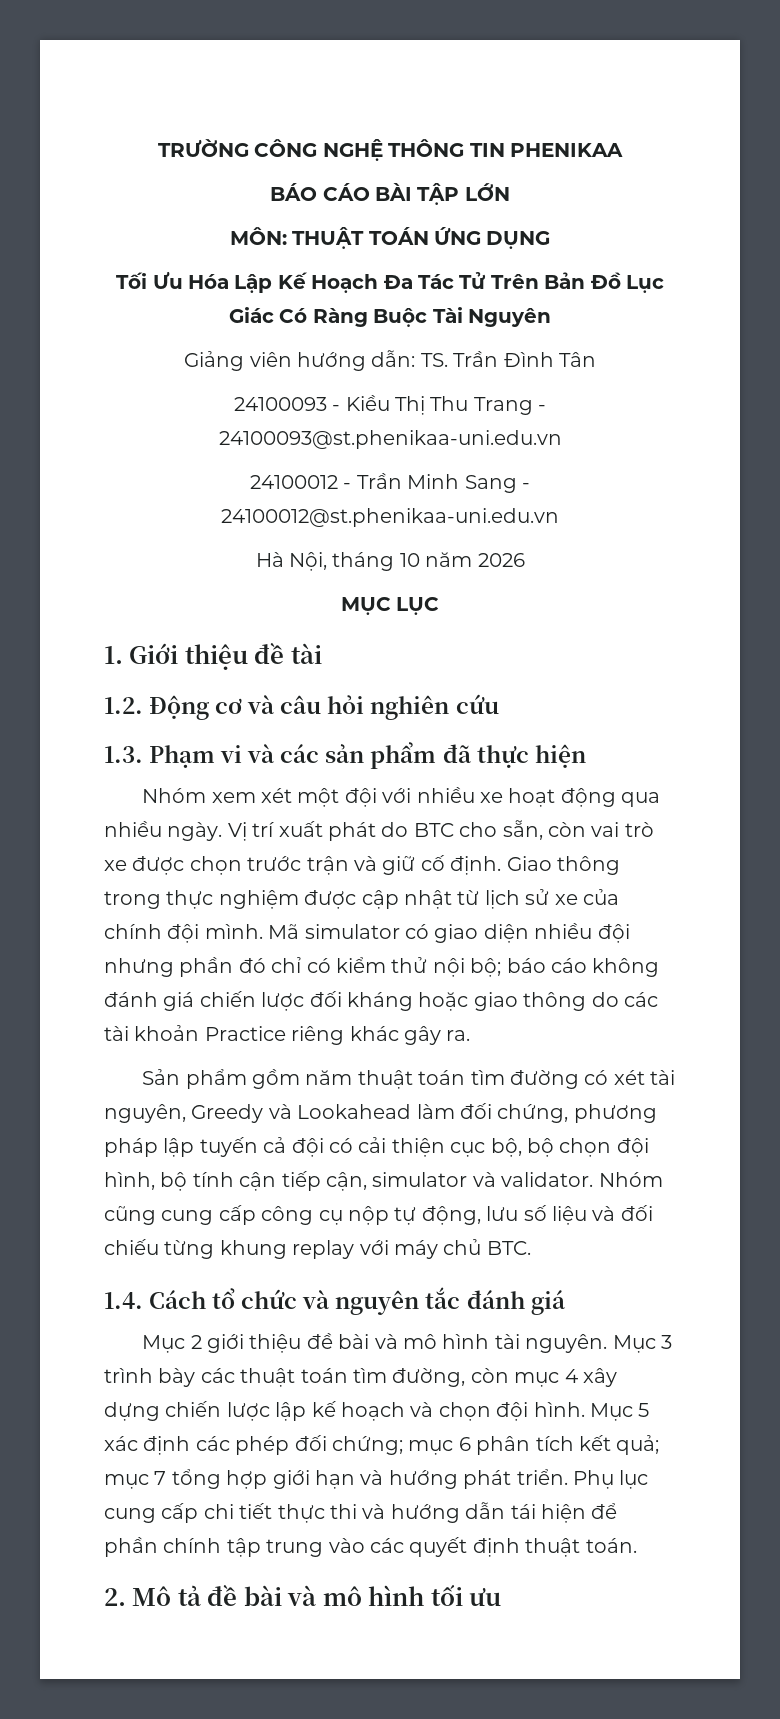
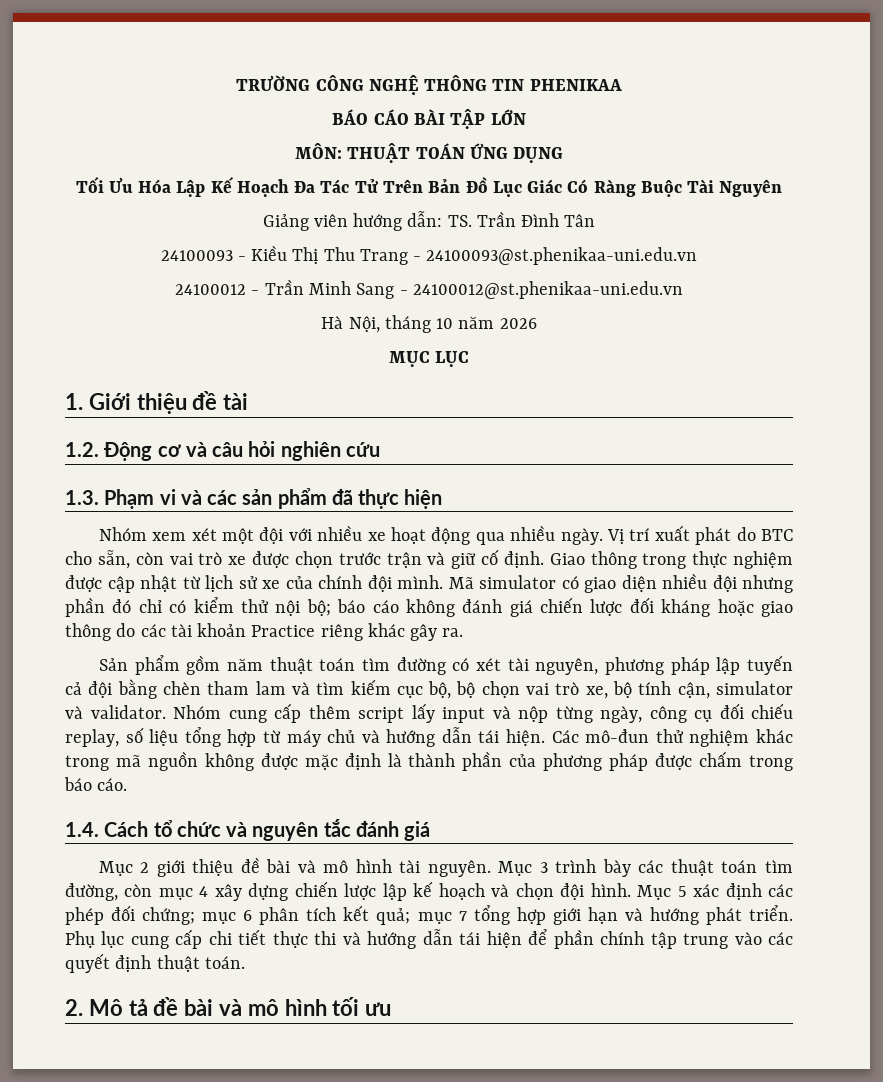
- Sản phẩm gồm năm thuật toán tìm đường có xét tài nguyên, Greedy và Lookahead làm đối chứng, phương pháp lập tuyến cả đội có cải thiện cục bộ, bộ chọn đội hình, bộ tính cận tiếp cận, simulator và validator.
+ Sản phẩm gồm năm thuật toán tìm đường có xét tài nguyên, phương pháp lập tuyến cả đội bằng chèn tham lam và tìm kiếm cục bộ, bộ chọn vai trò xe, bộ tính cận, simulator và validator.
- Nhóm cũng cung cấp công cụ nộp tự động, lưu số liệu và đối chiếu từng khung replay với máy chủ BTC.
+ Nhóm cung cấp thêm script lấy input và nộp từng ngày, công cụ đối chiếu replay, số liệu tổng hợp từ máy chủ và hướng dẫn tái hiện. Các mô-đun thử nghiệm khác trong mã nguồn không được mặc định là thành phần của phương pháp được chấm trong báo cáo.

